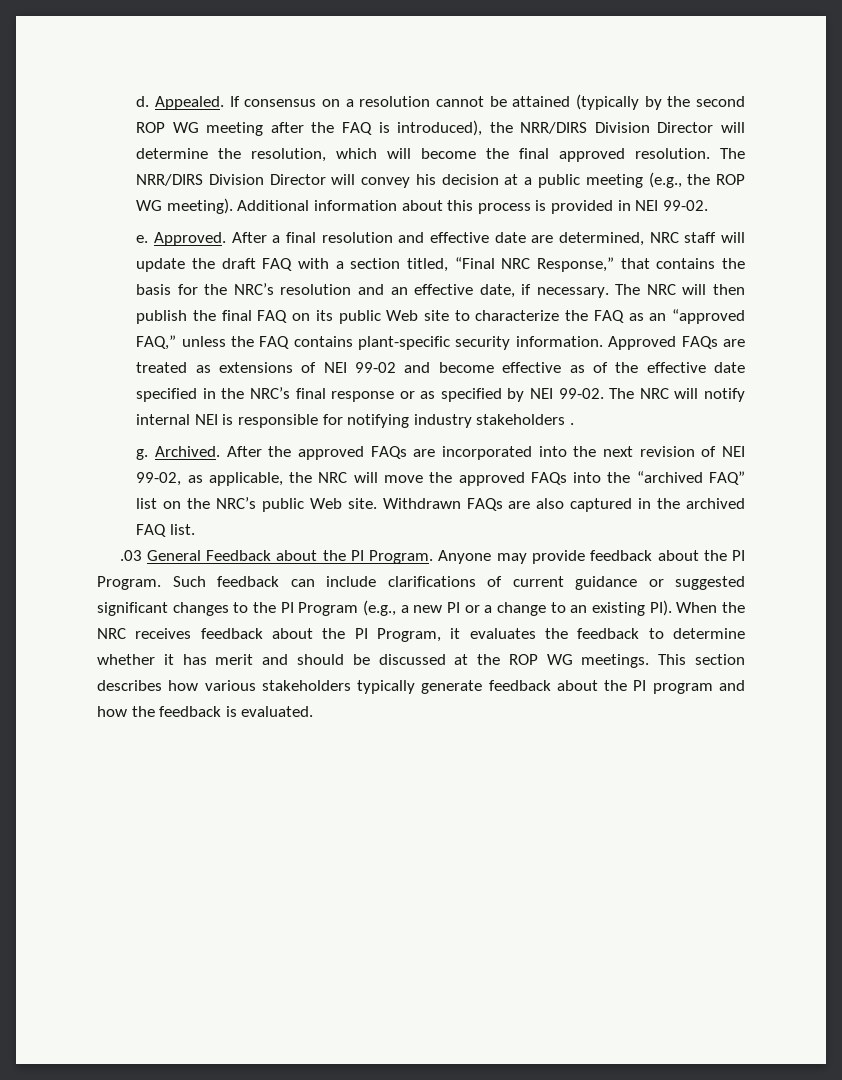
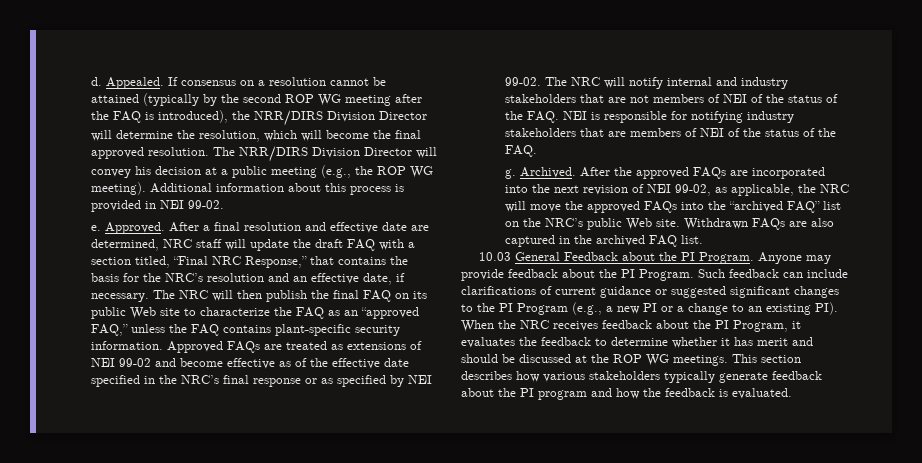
- The NRC will notify internal NEI is responsible for notifying industry stakeholders .
+ The NRC will notify internal and industry stakeholders that are not members of NEI of the status of the FAQ. NEI is responsible for notifying industry stakeholders that are members of NEI of the status of the FAQ.
- .03 General Feedback about the PI Program.
+ 10.03 General Feedback about the PI Program.

